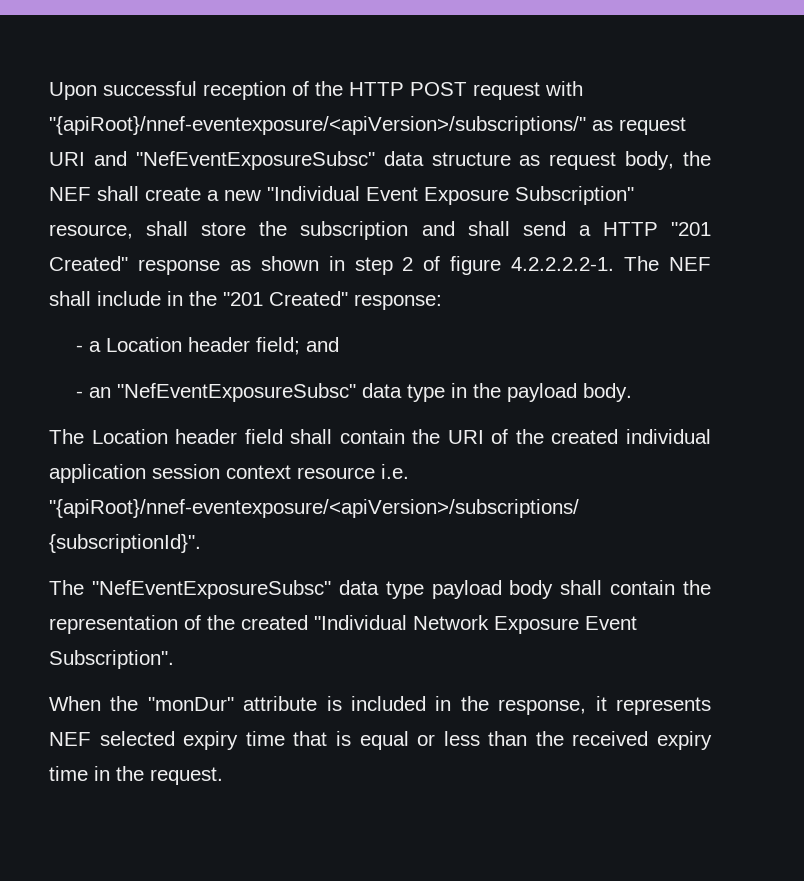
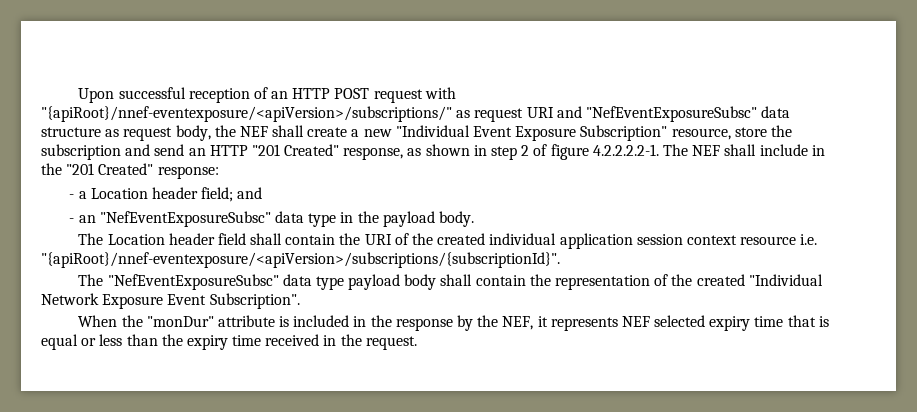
- Upon successful reception of the HTTP POST request with "{apiRoot}/nnef-eventexposure/<apiVersion>/subscriptions/" as request URI and "NefEventExposureSubsc" data structure as request body, the NEF shall create a new "Individual Event Exposure Subscription" resource, shall store the subscription and shall send a HTTP "201 Created" response as shown in step 2 of figure 4.2.2.2.2-1. The NEF shall include in the "201 Created" response:
+ Upon successful reception of an HTTP POST request with "{apiRoot}/nnef-eventexposure/<apiVersion>/subscriptions/" as request URI and "NefEventExposureSubsc" data structure as request body, the NEF shall create a new "Individual Event Exposure Subscription" resource, store the subscription and send an HTTP "201 Created" response, as shown in step 2 of figure 4.2.2.2.2-1. The NEF shall include in the "201 Created" response:
- When the "monDur" attribute is included in the response, it represents NEF selected expiry time that is equal or less than the received expiry time in the request.
+ When the "monDur" attribute is included in the response by the NEF, it represents NEF selected expiry time that is equal or less than the expiry time received in the request.

